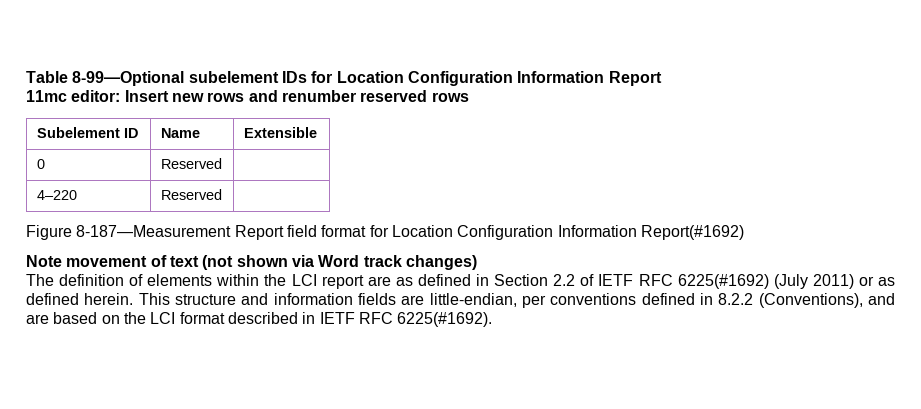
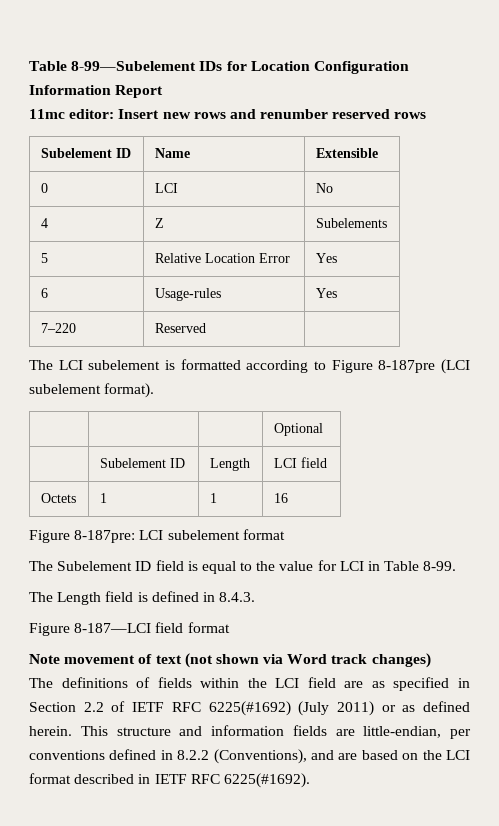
- Table 8-99—Optional subelement IDs for Location Configuration Information Report
+ Table 8-99—Subelement IDs for Location Configuration Information Report
- 0 | Reserved |
- 4–220 | Reserved |
- Figure 8-187—Measurement Report field format for Location Configuration Information Report(#1692)
+ 0 | LCI | No
+ 4 | Z | Subelements
+ 5 | Relative Location Error | Yes
+ 6 | Usage-rules | Yes
+ 7–220 | Reserved |
+ The LCI subelement is formatted according to Figure 8-187pre (LCI subelement format).
+ | | | Optional
+ | Subelement ID | Length | LCI field
+ Octets | 1 | 1 | 16
+ Figure 8-187pre: LCI subelement format
+ The Subelement ID field is equal to the value for LCI in Table 8-99.
+ The Length field is defined in 8.4.3.
+ Figure 8-187—LCI field format
- The definition of elements within the LCI report are as defined in Section 2.2 of IETF RFC 6225(#1692) (July 2011) or as defined herein.
+ The definitions of fields within the LCI field are as specified in Section 2.2 of IETF RFC 6225(#1692) (July 2011) or as defined herein.

